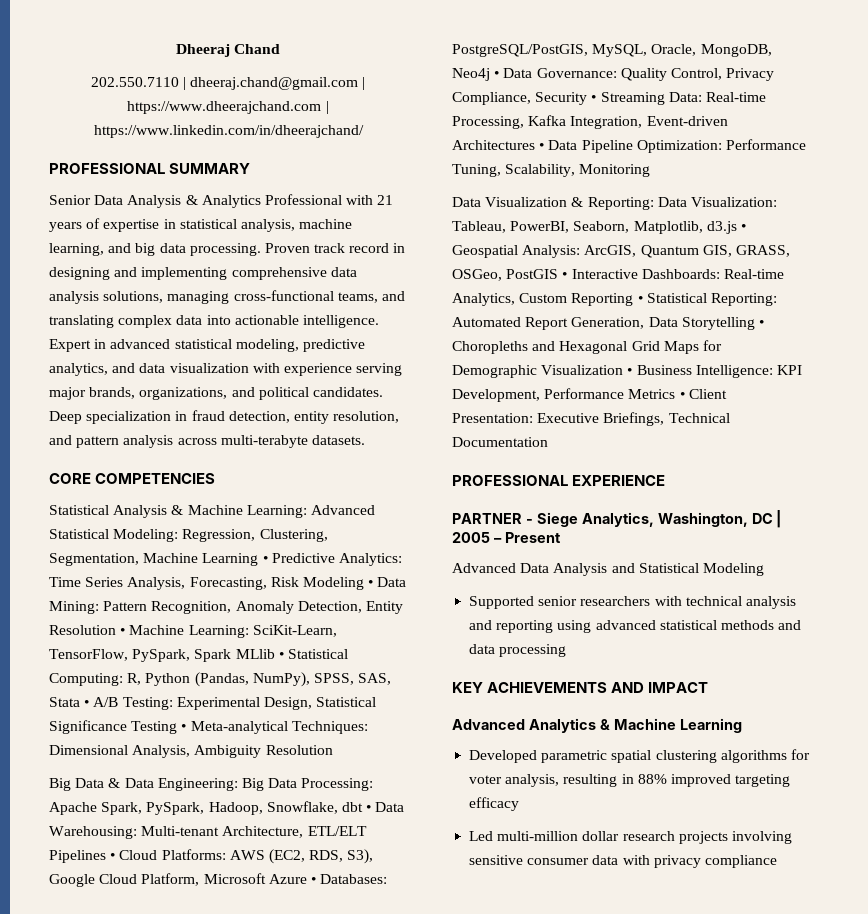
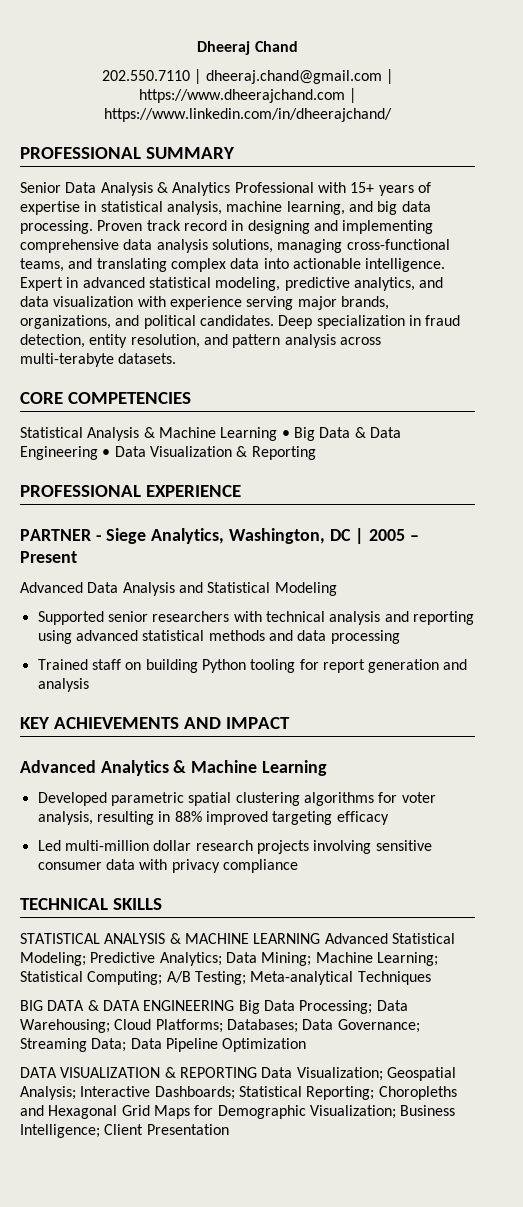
- Senior Data Analysis & Analytics Professional with 21 years of expertise in statistical analysis, machine learning, and big data processing.
+ Senior Data Analysis & Analytics Professional with 15+ years of expertise in statistical analysis, machine learning, and big data processing.
- Statistical Analysis & Machine Learning: Advanced Statistical Modeling: Regression, Clustering, Segmentation, Machine Learning • Predictive Analytics: Time Series Analysis, Forecasting, Risk Modeling • Data Mining: Pattern Recognition, Anomaly Detection, Entity Resolution • Machine Learning: SciKit-Learn, TensorFlow, PySpark, Spark MLlib • Statistical Computing: R, Python (Pandas, NumPy), SPSS, SAS, Stata • A/B Testing: Experimental Design, Statistical Significance Testing • Meta-analytical Techniques: Dimensional Analysis, Ambiguity Resolution
- Big Data & Data Engineering: Big Data Processing: Apache Spark, PySpark, Hadoop, Snowflake, dbt • Data Warehousing: Multi-tenant Architecture, ETL/ELT Pipelines • Cloud Platforms: AWS (EC2, RDS, S3), Google Cloud Platform, Microsoft Azure • Databases: PostgreSQL/PostGIS, MySQL, Oracle, MongoDB, Neo4j • Data Governance: Quality Control, Privacy Compliance, Security • Streaming Data: Real-time Processing, Kafka Integration, Event-driven Architectures • Data Pipeline Optimization: Performance Tuning, Scalability, Monitoring
- Data Visualization & Reporting: Data Visualization: Tableau, PowerBI, Seaborn, Matplotlib, d3.js • Geospatial Analysis: ArcGIS, Quantum GIS, GRASS, OSGeo, PostGIS • Interactive Dashboards: Real-time Analytics, Custom Reporting • Statistical Reporting: Automated Report Generation, Data Storytelling • Choropleths and Hexagonal Grid Maps for Demographic Visualization • Business Intelligence: KPI Development, Performance Metrics • Client Presentation: Executive Briefings, Technical Documentation
+ Statistical Analysis & Machine Learning • Big Data & Data Engineering • Data Visualization & Reporting
+ Trained staff on building Python tooling for report generation and analysis
+ TECHNICAL SKILLS
+ STATISTICAL ANALYSIS & MACHINE LEARNING Advanced Statistical Modeling; Predictive Analytics; Data Mining; Machine Learning; Statistical Computing; A/B Testing; Meta-analytical Techniques
+ BIG DATA & DATA ENGINEERING Big Data Processing; Data Warehousing; Cloud Platforms; Databases; Data Governance; Streaming Data; Data Pipeline Optimization
+ DATA VISUALIZATION & REPORTING Data Visualization; Geospatial Analysis; Interactive Dashboards; Statistical Reporting; Choropleths and Hexagonal Grid Maps for Demographic Visualization; Business Intelligence; Client Presentation

